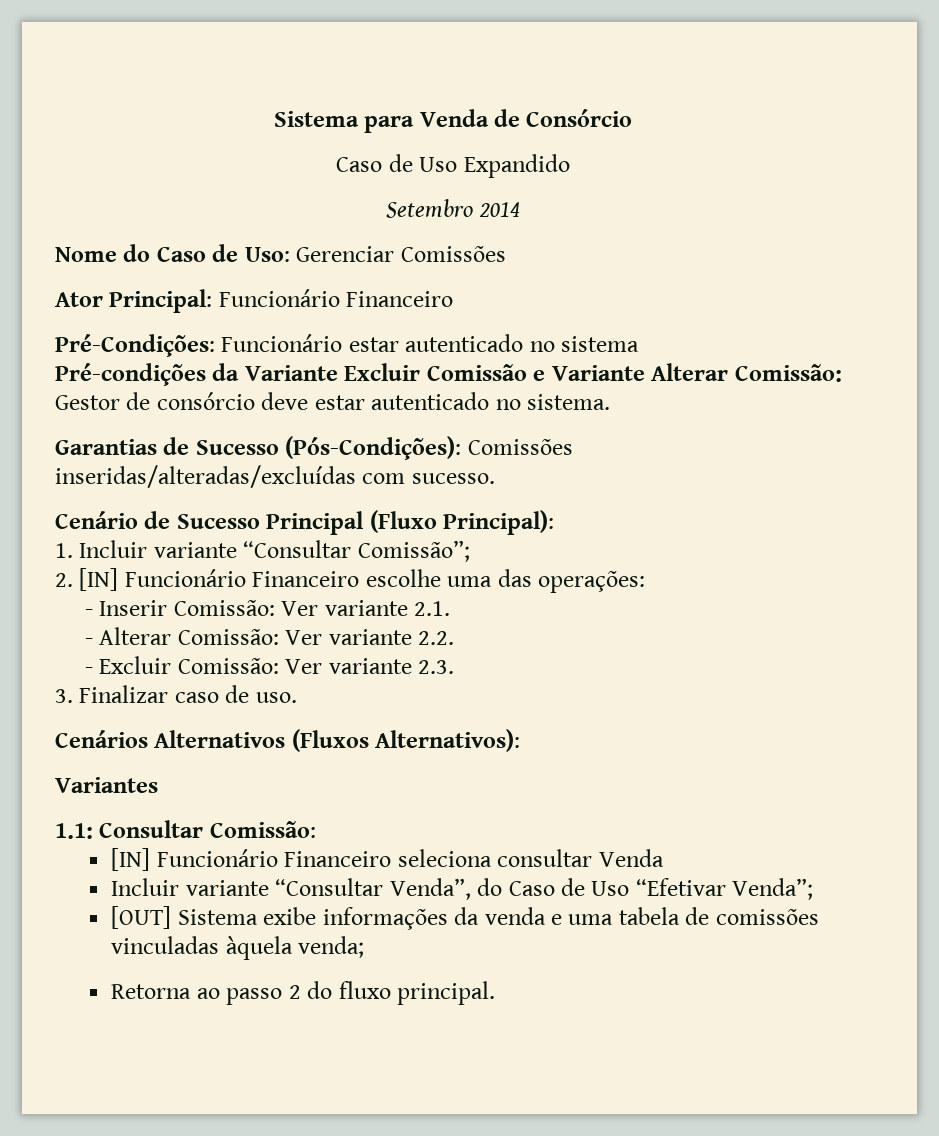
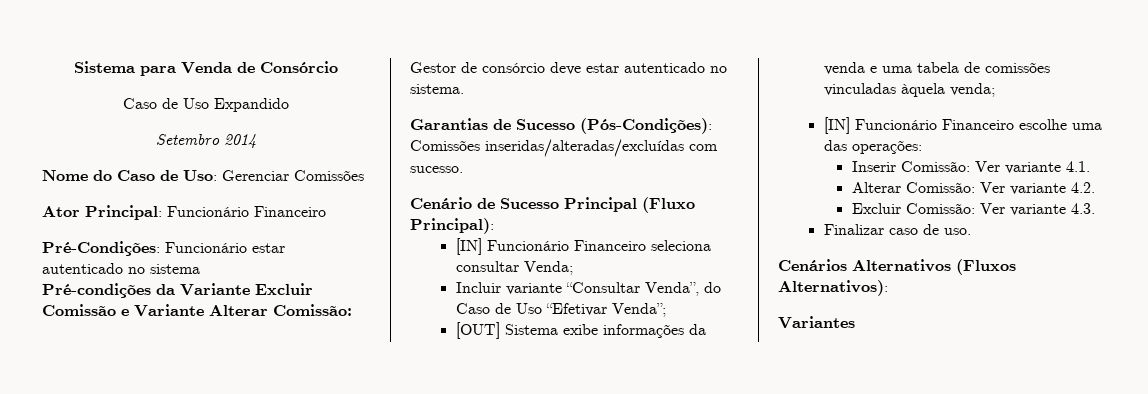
- 1. Incluir variante “Consultar Comissão”;
- 2. [IN] Funcionário Financeiro escolhe uma das operações:
- - Inserir Comissão: Ver variante 2.1.
- - Alterar Comissão: Ver variante 2.2.
- - Excluir Comissão: Ver variante 2.3.
- 3. Finalizar caso de uso.
- Cenários Alternativos (Fluxos Alternativos):
- Variantes
- 1.1: Consultar Comissão:
- [IN] Funcionário Financeiro seleciona consultar Venda
+ [IN] Funcionário Financeiro seleciona consultar Venda;
- Retorna ao passo 2 do fluxo principal.
+ [IN] Funcionário Financeiro escolhe uma das operações:
+ Inserir Comissão: Ver variante 4.1.
+ Alterar Comissão: Ver variante 4.2.
+ Excluir Comissão: Ver variante 4.3.
+ Finalizar caso de uso.
+ Cenários Alternativos (Fluxos Alternativos):
+ Variantes

